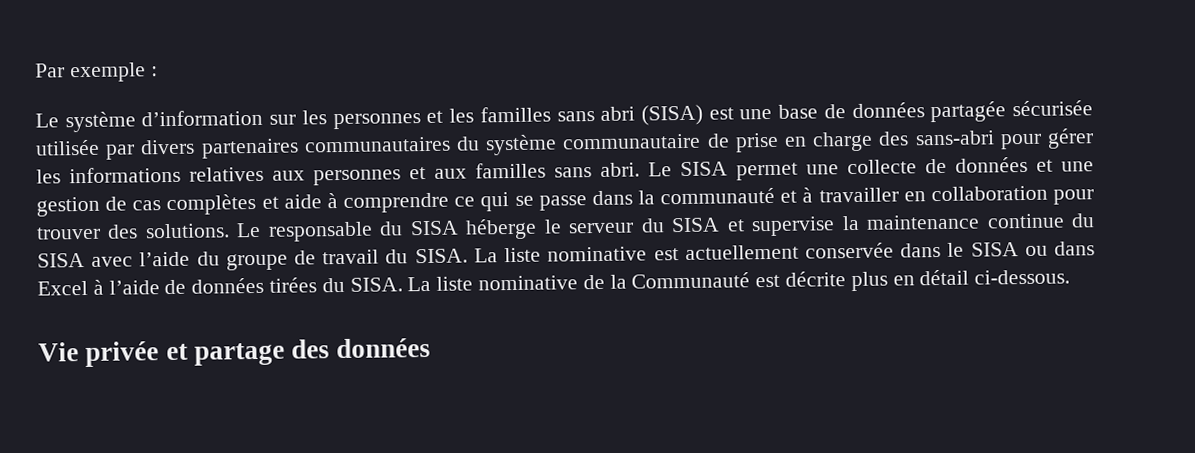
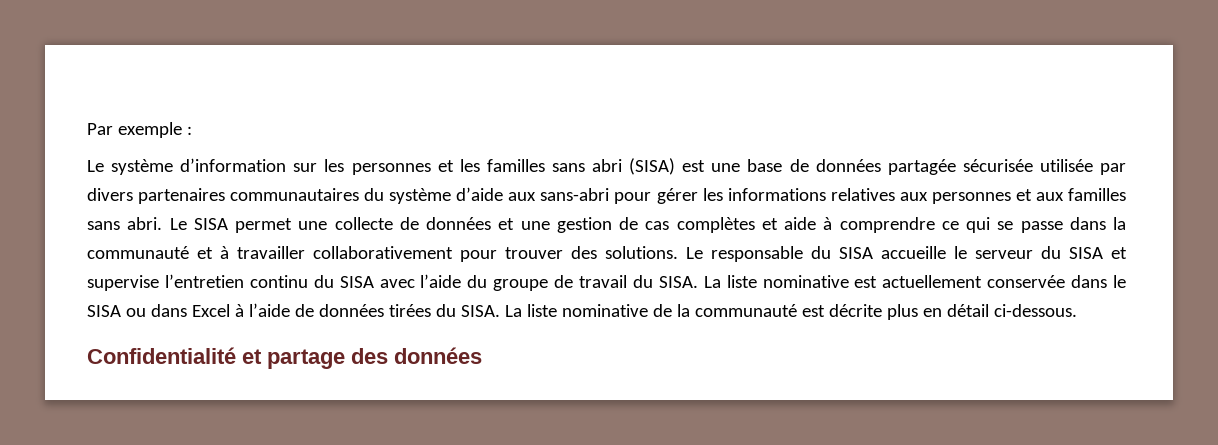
- Le système d’information sur les personnes et les familles sans abri (SISA) est une base de données partagée sécurisée utilisée par divers partenaires communautaires du système communautaire de prise en charge des sans-abri pour gérer les informations relatives aux personnes et aux familles sans abri.
+ Le système d’information sur les personnes et les familles sans abri (SISA) est une base de données partagée sécurisée utilisée par divers partenaires communautaires du système d’aide aux sans-abri pour gérer les informations relatives aux personnes et aux familles sans abri.
- Le SISA permet une collecte de données et une gestion de cas complètes et aide à comprendre ce qui se passe dans la communauté et à travailler en collaboration pour trouver des solutions.
+ Le SISA permet une collecte de données et une gestion de cas complètes et aide à comprendre ce qui se passe dans la communauté et à travailler collaborativement pour trouver des solutions.
- Le responsable du SISA héberge le serveur du SISA et supervise la maintenance continue du SISA avec l’aide du groupe de travail du SISA.
+ Le responsable du SISA accueille le serveur du SISA et supervise l’entretien continu du SISA avec l’aide du groupe de travail du SISA.
- La liste nominative de la Communauté est décrite plus en détail ci-dessous.
+ La liste nominative de la communauté est décrite plus en détail ci-dessous.
- Vie privée et partage des données
+ Confidentialité et partage des données

